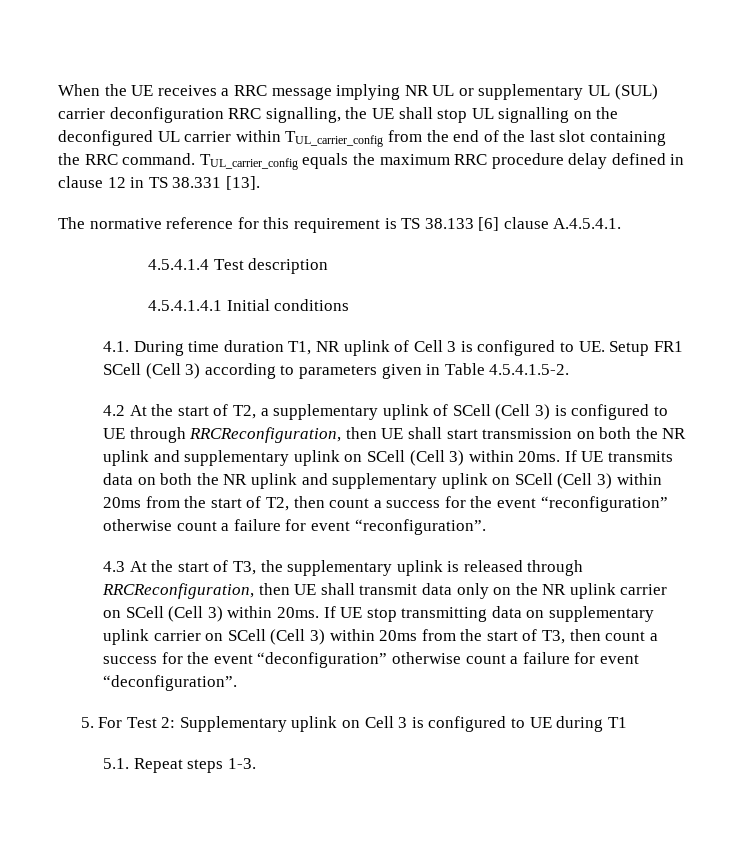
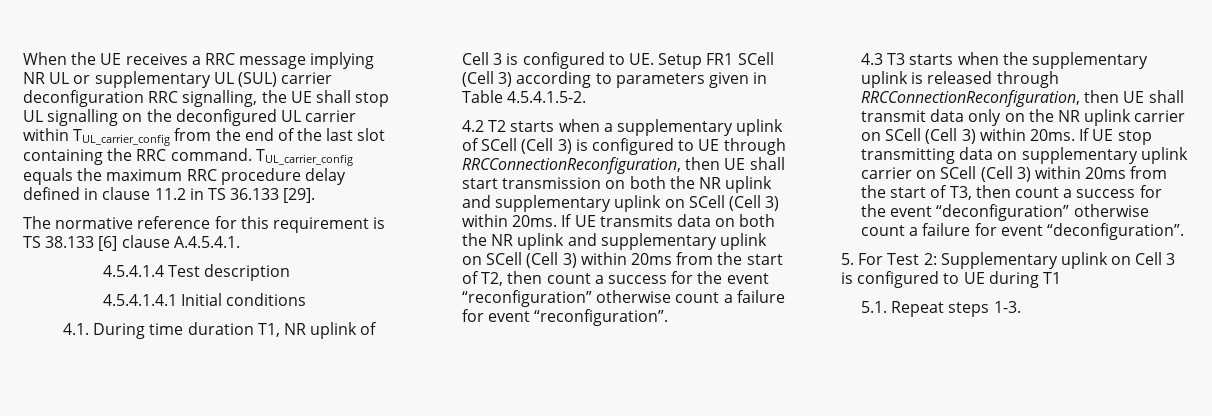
- TUL_carrier_config equals the maximum RRC procedure delay defined in clause 12 in TS 38.331 [13].
+ TUL_carrier_config equals the maximum RRC procedure delay defined in clause 11.2 in TS 36.133 [29].
- 4.2 At the start of T2, a supplementary uplink of SCell (Cell 3) is configured to UE through RRCReconfiguration, then UE shall start transmission on both the NR uplink and supplementary uplink on SCell (Cell 3) within 20ms.
+ 4.2 T2 starts when a supplementary uplink of SCell (Cell 3) is configured to UE through RRCConnectionReconfiguration, then UE shall start transmission on both the NR uplink and supplementary uplink on SCell (Cell 3) within 20ms.
- 4.3 At the start of T3, the supplementary uplink is released through RRCReconfiguration, then UE shall transmit data only on the NR uplink carrier on SCell (Cell 3) within 20ms.
+ 4.3 T3 starts when the supplementary uplink is released through RRCConnectionReconfiguration, then UE shall transmit data only on the NR uplink carrier on SCell (Cell 3) within 20ms.

